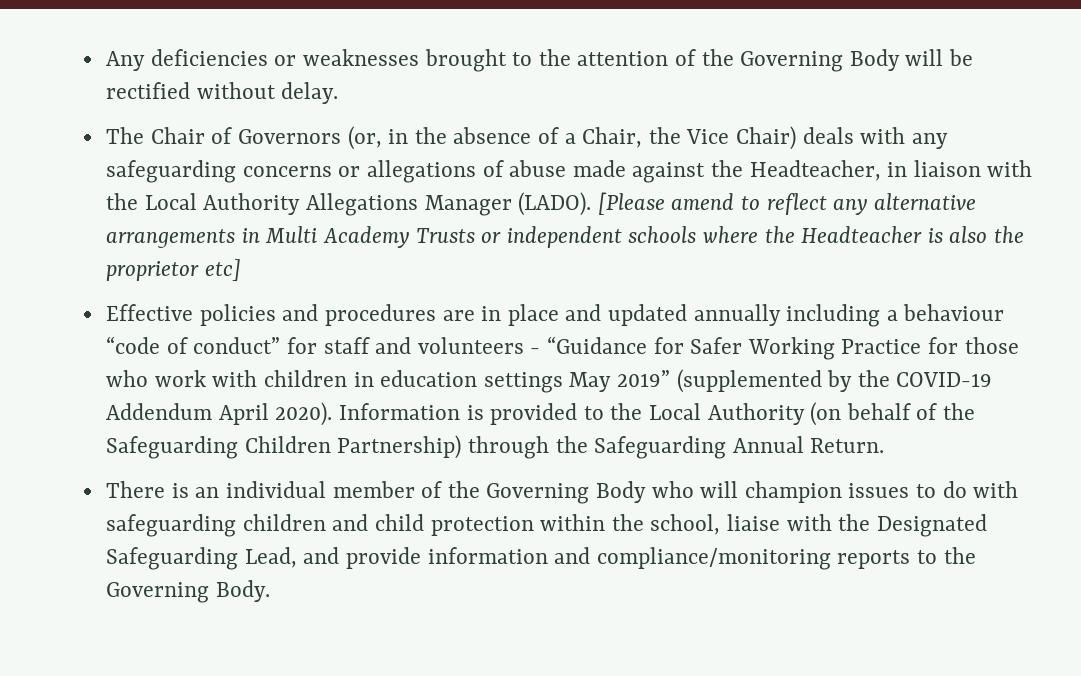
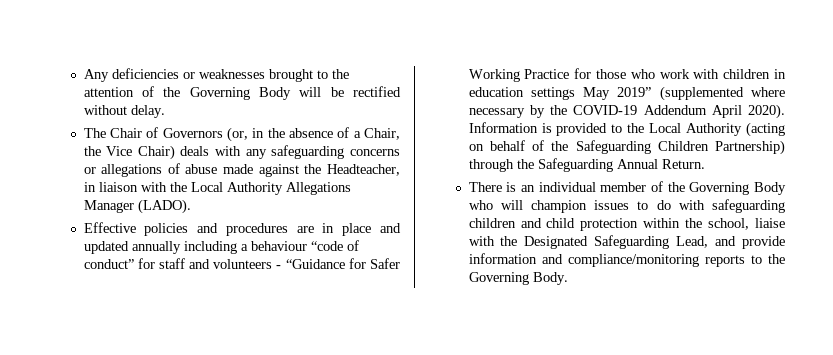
- [Please amend to reflect any alternative arrangements in Multi Academy Trusts or independent schools where the Headteacher is also the proprietor etc]
- Effective policies and procedures are in place and updated annually including a behaviour “code of conduct” for staff and volunteers - “Guidance for Safer Working Practice for those who work with children in education settings May 2019” (supplemented by the COVID-19 Addendum April 2020).
+ Effective policies and procedures are in place and updated annually including a behaviour “code of conduct” for staff and volunteers - “Guidance for Safer Working Practice for those who work with children in education settings May 2019” (supplemented where necessary by the COVID-19 Addendum April 2020).
- Information is provided to the Local Authority (on behalf of the Safeguarding Children Partnership) through the Safeguarding Annual Return.
+ Information is provided to the Local Authority (acting on behalf of the Safeguarding Children Partnership) through the Safeguarding Annual Return.

